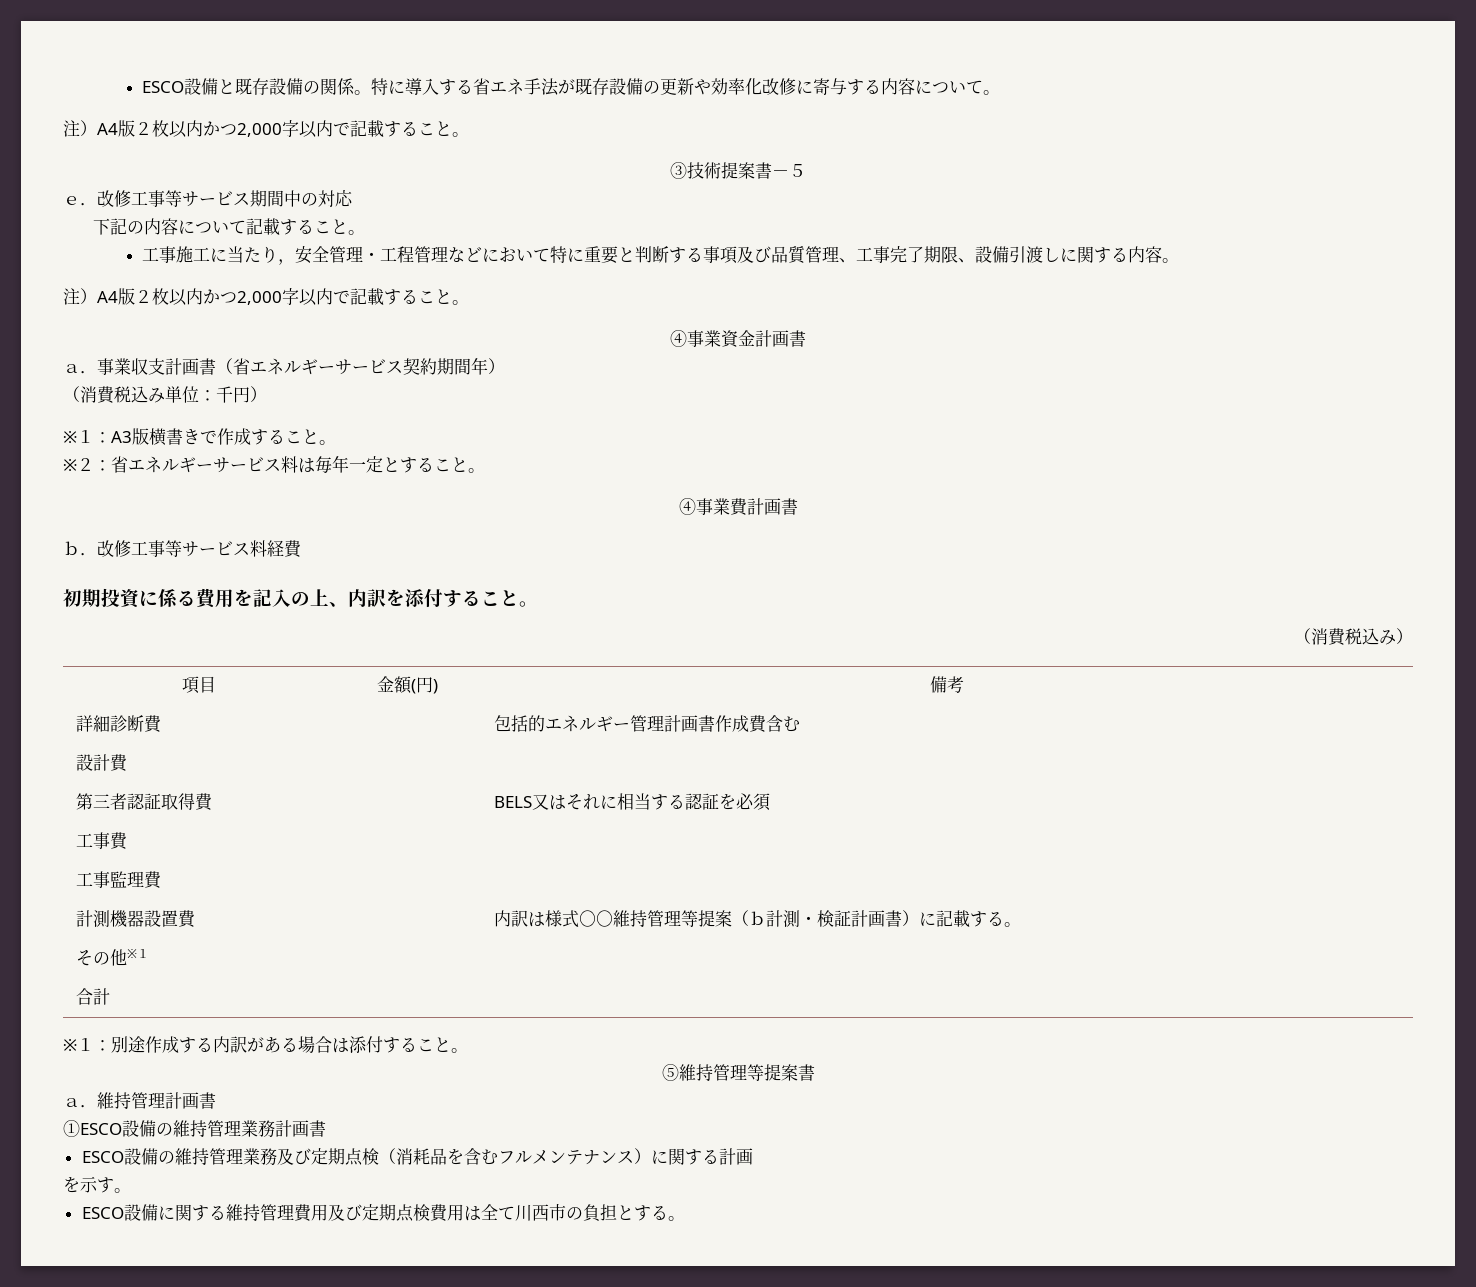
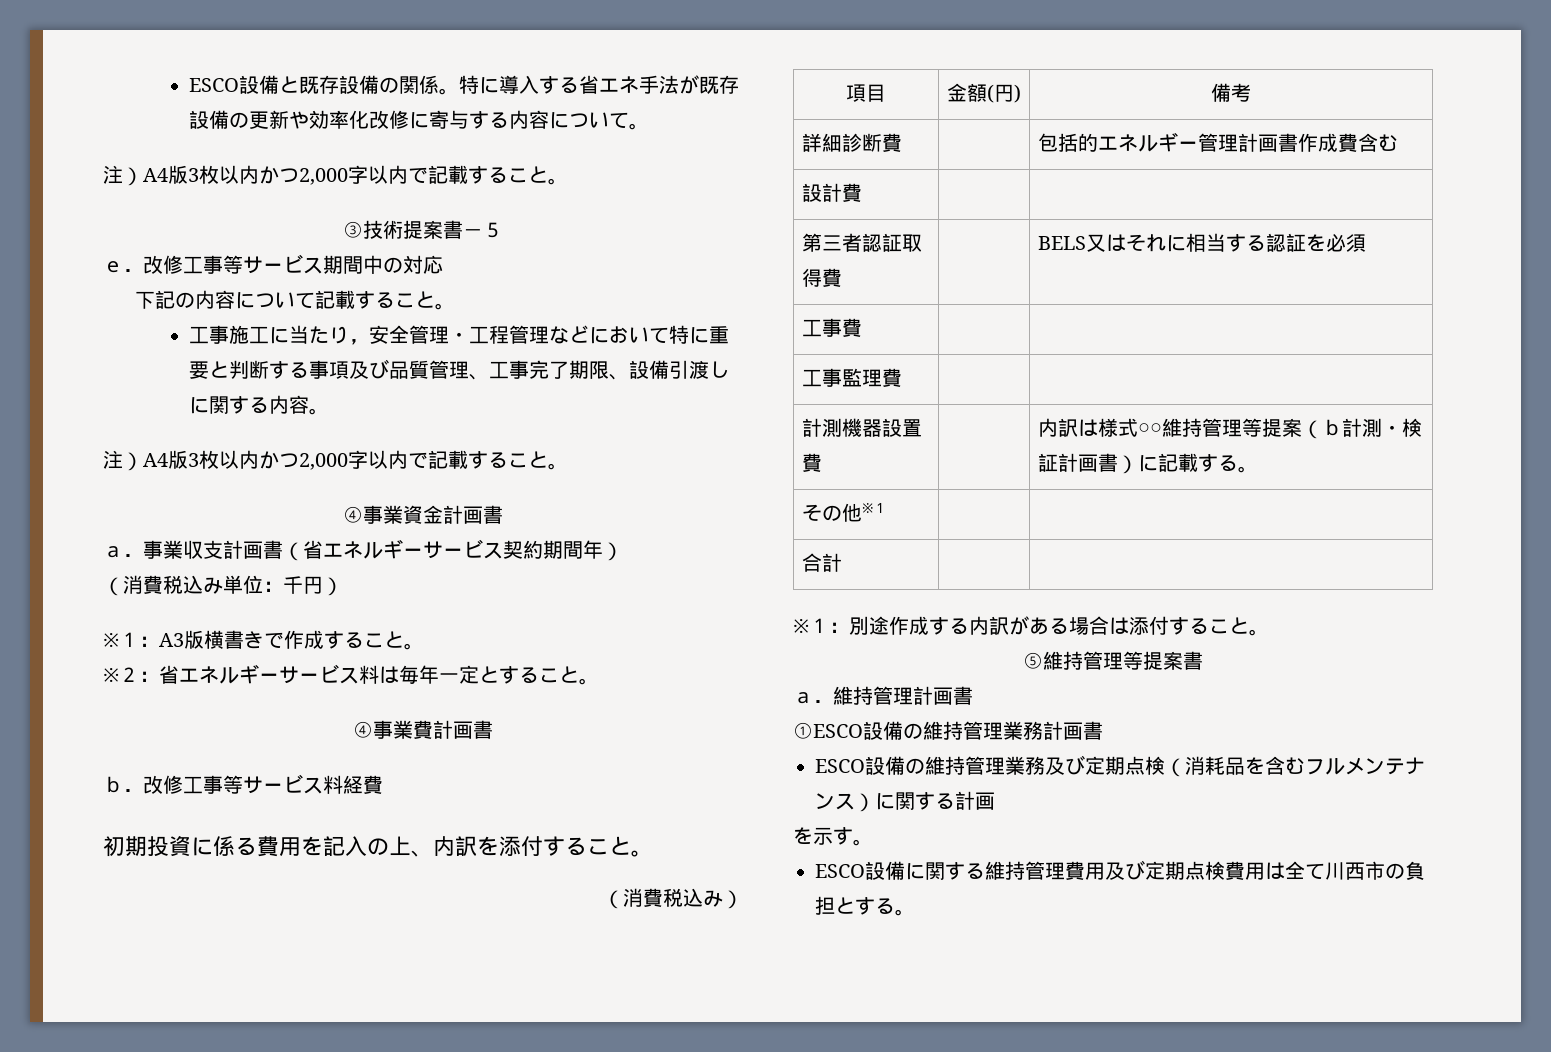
  特に導入する省エネ手法が既存設備の更新や効率化改修に寄与する内容について。
- 注）A4版２枚以内かつ2,000字以内で記載すること。
+ 注）A4版3枚以内かつ2,000字以内で記載すること。
  工事施工に当たり，安全管理・工程管理などにおいて特に重要と判断する事項及び品質管理、工事完了期限、設備引渡しに関する内容。
- 注）A4版２枚以内かつ2,000字以内で記載すること。
+ 注）A4版3枚以内かつ2,000字以内で記載すること。

